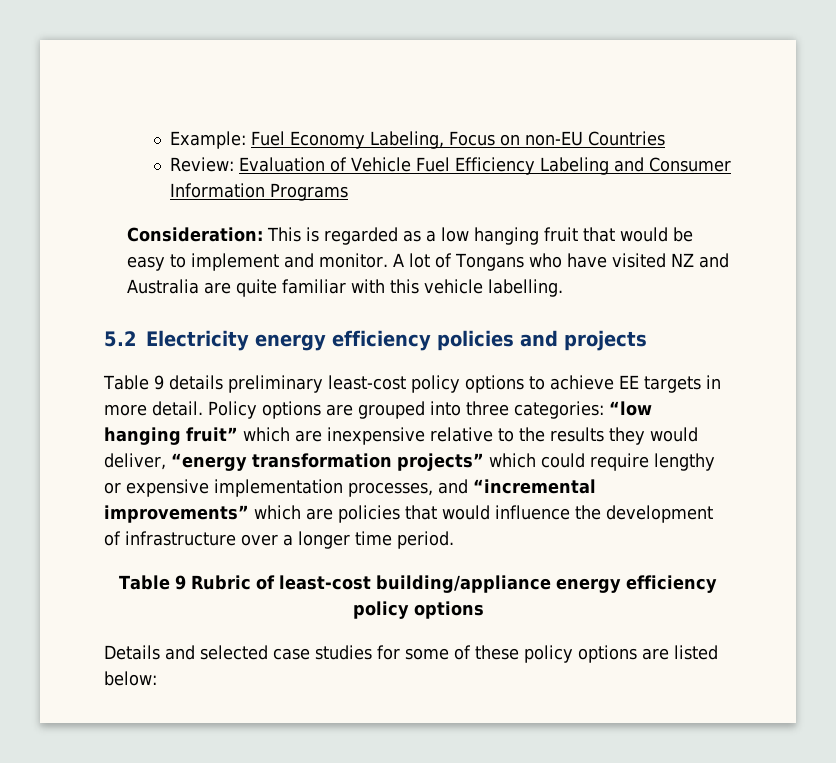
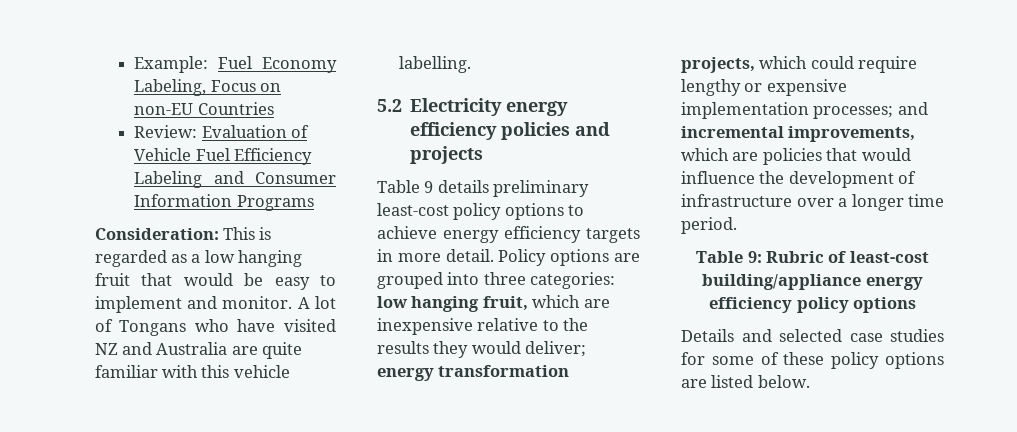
- Table 9 details preliminary least-cost policy options to achieve EE targets in more detail.
+ Table 9 details preliminary least-cost policy options to achieve energy efficiency targets in more detail.
- Policy options are grouped into three categories: “low hanging fruit” which are inexpensive relative to the results they would deliver, “energy transformation projects” which could require lengthy or expensive implementation processes, and “incremental improvements” which are policies that would influence the development of infrastructure over a longer time period.
+ Policy options are grouped into three categories: low hanging fruit, which are inexpensive relative to the results they would deliver; energy transformation projects, which could require lengthy or expensive implementation processes; and incremental improvements, which are policies that would influence the development of infrastructure over a longer time period.
- Table 9 Rubric of least-cost building/appliance energy efficiency policy options
+ Table 9: Rubric of least-cost building/appliance energy efficiency policy options
- Details and selected case studies for some of these policy options are listed below:
+ Details and selected case studies for some of these policy options are listed below.

